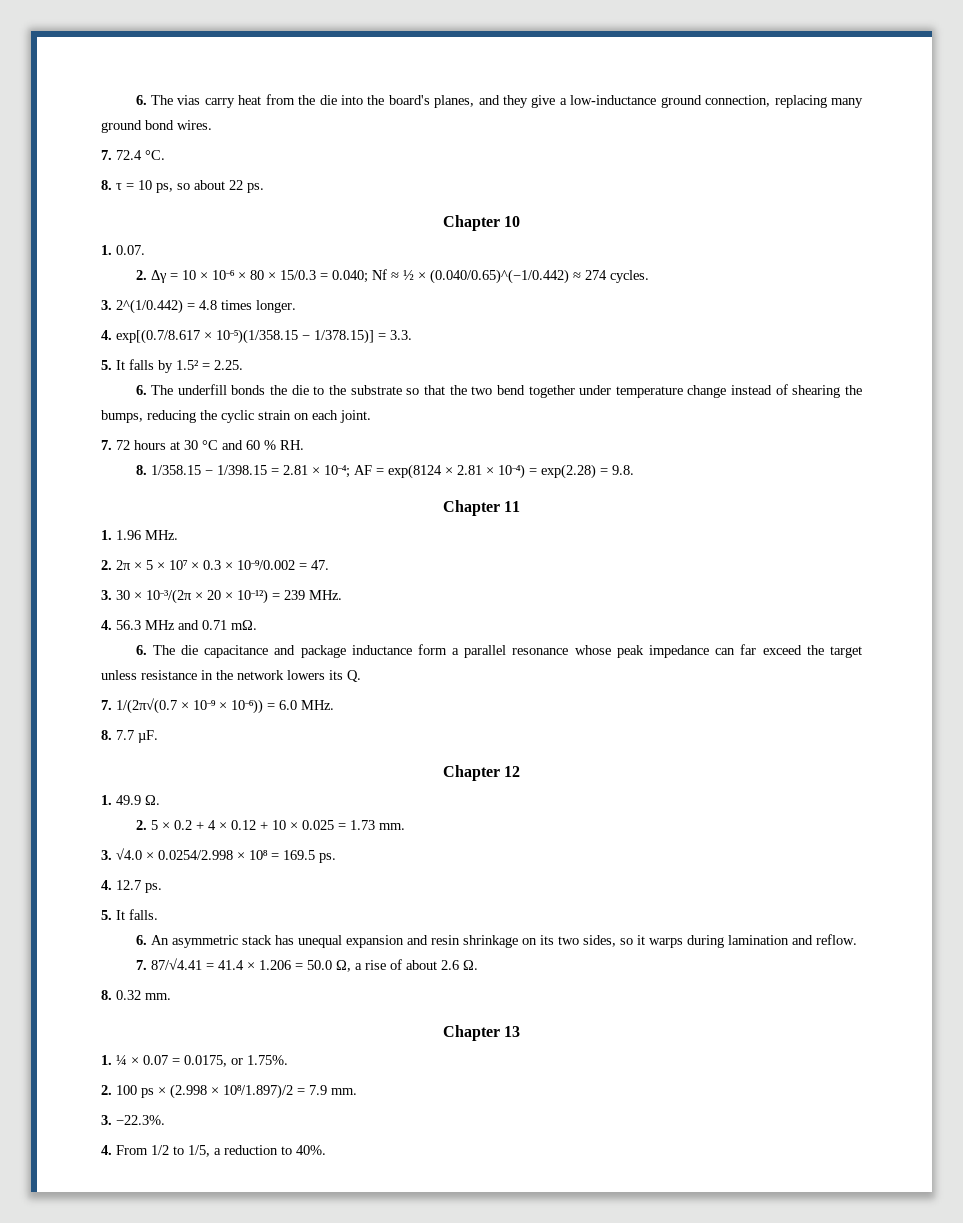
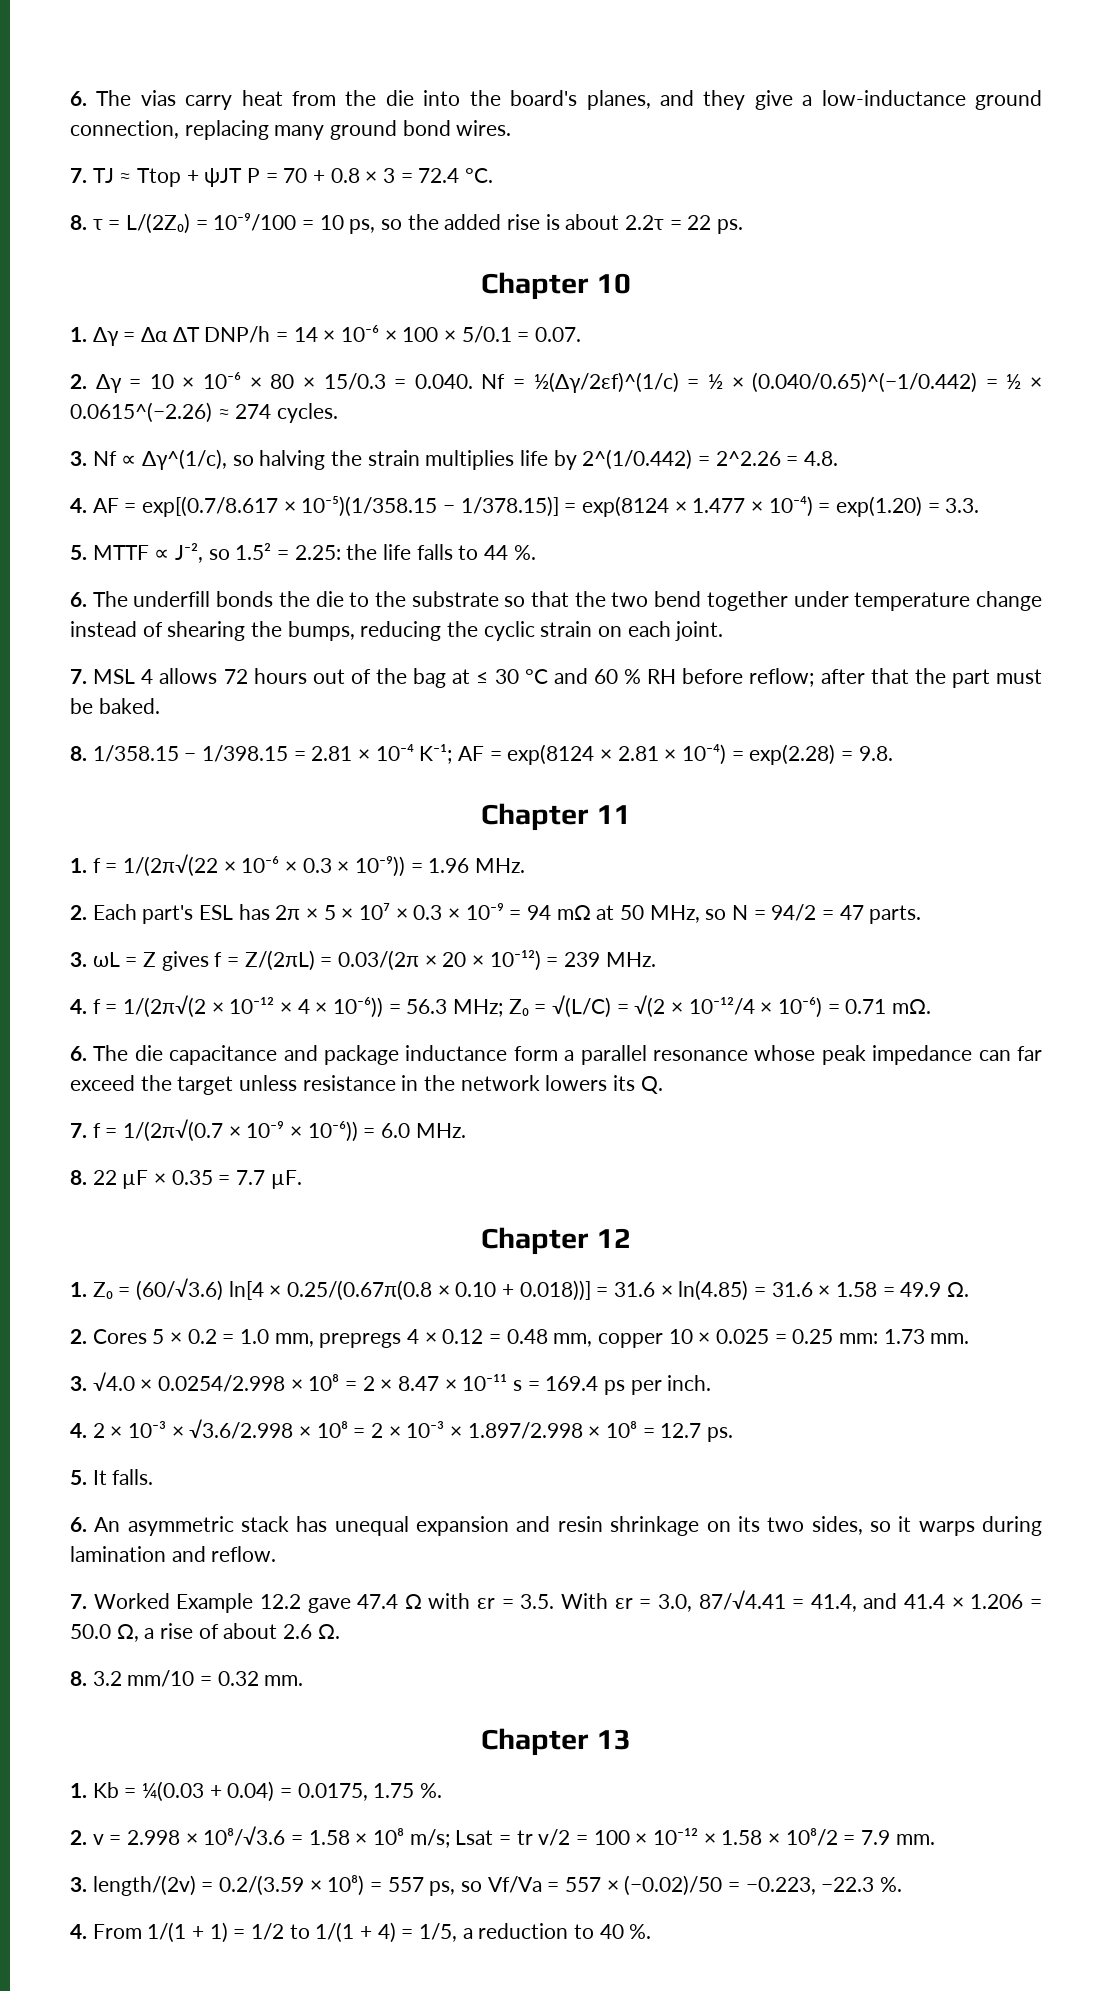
- 7. 72.4 °C.
+ 7. TJ ≈ Ttop + ψJT P = 70 + 0.8 × 3 = 72.4 °C.
- 8. τ = 10 ps, so about 22 ps.
+ 8. τ = L/(2Z₀) = 10⁻⁹/100 = 10 ps, so the added rise is about 2.2τ = 22 ps.
- 1. 0.07.
+ 1. Δγ = Δα ΔT DNP/h = 14 × 10⁻⁶ × 100 × 5/0.1 = 0.07.
- 2. Δγ = 10 × 10⁻⁶ × 80 × 15/0.3 = 0.040; Nf ≈ ½ × (0.040/0.65)^(−1/0.442) ≈ 274 cycles.
- 3. 2^(1/0.442) = 4.8 times longer.
- 4. exp[(0.7/8.617 × 10⁻⁵)(1/358.15 − 1/378.15)] = 3.3.
- 5. It falls by 1.5² = 2.25.
+ 2. Δγ = 10 × 10⁻⁶ × 80 × 15/0.3 = 0.040. Nf = ½(Δγ/2εf)^(1/c) = ½ × (0.040/0.65)^(−1/0.442) = ½ × 0.0615^(−2.26) ≈ 274 cycles.
+ 3. Nf ∝ Δγ^(1/c), so halving the strain multiplies life by 2^(1/0.442) = 2^2.26 = 4.8.
+ 4. AF = exp[(0.7/8.617 × 10⁻⁵)(1/358.15 − 1/378.15)] = exp(8124 × 1.477 × 10⁻⁴) = exp(1.20) = 3.3.
+ 5. MTTF ∝ J⁻², so 1.5² = 2.25: the life falls to 44 %.
- 7. 72 hours at 30 °C and 60 % RH.
+ 7. MSL 4 allows 72 hours out of the bag at ≤ 30 °C and 60 % RH before reflow; after that the part must be baked.
- 8. 1/358.15 − 1/398.15 = 2.81 × 10⁻⁴; AF = exp(8124 × 2.81 × 10⁻⁴) = exp(2.28) = 9.8.
+ 8. 1/358.15 − 1/398.15 = 2.81 × 10⁻⁴ K⁻¹; AF = exp(8124 × 2.81 × 10⁻⁴) = exp(2.28) = 9.8.
- 1. 1.96 MHz.
+ 1. f = 1/(2π√(22 × 10⁻⁶ × 0.3 × 10⁻⁹)) = 1.96 MHz.
- 2. 2π × 5 × 10⁷ × 0.3 × 10⁻⁹/0.002 = 47.
- 3. 30 × 10⁻³/(2π × 20 × 10⁻¹²) = 239 MHz.
+ 2. Each part's ESL has 2π × 5 × 10⁷ × 0.3 × 10⁻⁹ = 94 mΩ at 50 MHz, so N = 94/2 = 47 parts.
+ 3. ωL = Z gives f = Z/(2πL) = 0.03/(2π × 20 × 10⁻¹²) = 239 MHz.
- 4. 56.3 MHz and 0.71 mΩ.
+ 4. f = 1/(2π√(2 × 10⁻¹² × 4 × 10⁻⁶)) = 56.3 MHz; Z₀ = √(L/C) = √(2 × 10⁻¹²/4 × 10⁻⁶) = 0.71 mΩ.
- 7. 1/(2π√(0.7 × 10⁻⁹ × 10⁻⁶)) = 6.0 MHz.
+ 7. f = 1/(2π√(0.7 × 10⁻⁹ × 10⁻⁶)) = 6.0 MHz.
- 8. 7.7 µF.
+ 8. 22 µF × 0.35 = 7.7 µF.
- 1. 49.9 Ω.
+ 1. Z₀ = (60/√3.6) ln[4 × 0.25/(0.67π(0.8 × 0.10 + 0.018))] = 31.6 × ln(4.85) = 31.6 × 1.58 = 49.9 Ω.
- 2. 5 × 0.2 + 4 × 0.12 + 10 × 0.025 = 1.73 mm.
+ 2. Cores 5 × 0.2 = 1.0 mm, prepregs 4 × 0.12 = 0.48 mm, copper 10 × 0.025 = 0.25 mm: 1.73 mm.
- 3. √4.0 × 0.0254/2.998 × 10⁸ = 169.5 ps.
- 4. 12.7 ps.
+ 3. √4.0 × 0.0254/2.998 × 10⁸ = 2 × 8.47 × 10⁻¹¹ s = 169.4 ps per inch.
+ 4. 2 × 10⁻³ × √3.6/2.998 × 10⁸ = 2 × 10⁻³ × 1.897/2.998 × 10⁸ = 12.7 ps.
- 7. 87/√4.41 = 41.4 × 1.206 = 50.0 Ω, a rise of about 2.6 Ω.
+ 7. Worked Example 12.2 gave 47.4 Ω with εr = 3.5. With εr = 3.0, 87/√4.41 = 41.4, and 41.4 × 1.206 = 50.0 Ω, a rise of about 2.6 Ω.
- 8. 0.32 mm.
+ 8. 3.2 mm/10 = 0.32 mm.
- 1. ¼ × 0.07 = 0.0175, or 1.75%.
- 2. 100 ps × (2.998 × 10⁸/1.897)/2 = 7.9 mm.
- 3. −22.3%.
- 4. From 1/2 to 1/5, a reduction to 40%.
+ 1. Kb = ¼(0.03 + 0.04) = 0.0175, 1.75 %.
+ 2. v = 2.998 × 10⁸/√3.6 = 1.58 × 10⁸ m/s; Lsat = tr v/2 = 100 × 10⁻¹² × 1.58 × 10⁸/2 = 7.9 mm.
+ 3. length/(2v) = 0.2/(3.59 × 10⁸) = 557 ps, so Vf/Va = 557 × (−0.02)/50 = −0.223, −22.3 %.
+ 4. From 1/(1 + 1) = 1/2 to 1/(1 + 4) = 1/5, a reduction to 40 %.

